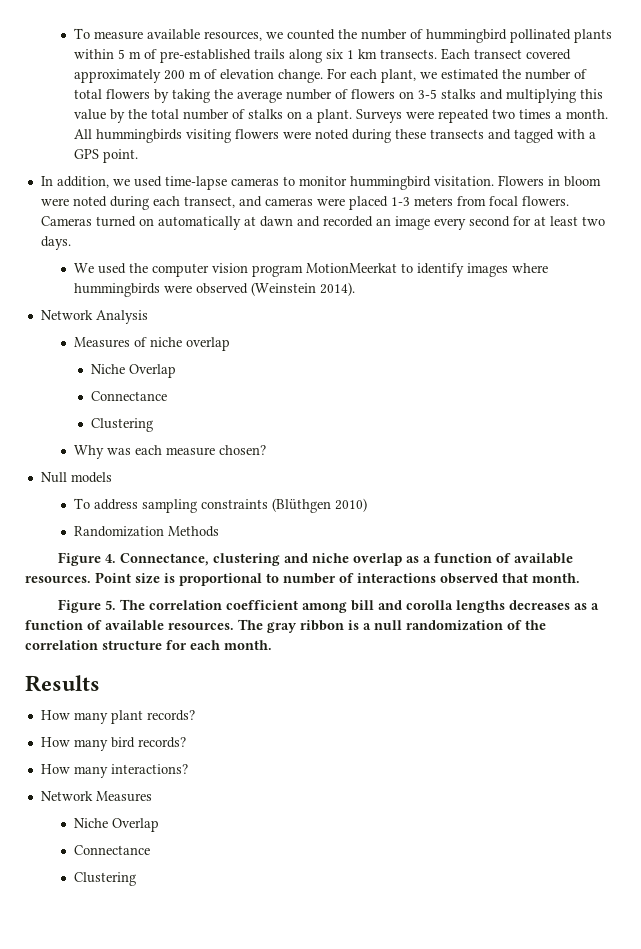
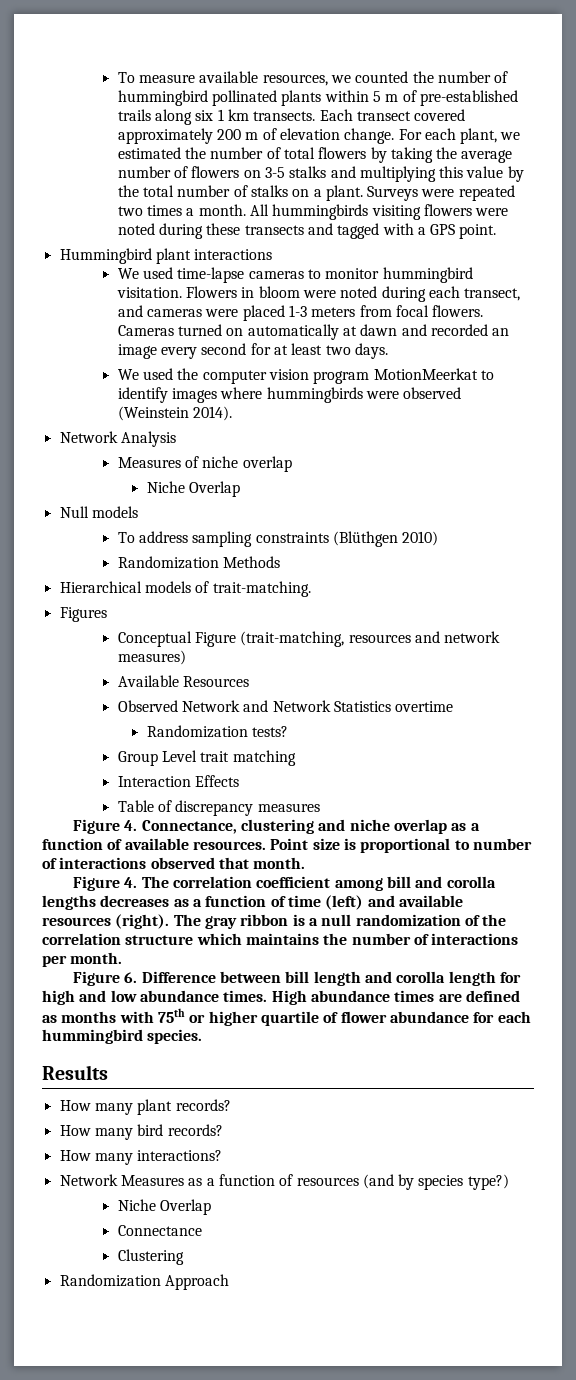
- In addition, we used time-lapse cameras to monitor hummingbird visitation.
+ Hummingbird plant interactions
+ We used time-lapse cameras to monitor hummingbird visitation.
  Measures of niche overlap
  Niche Overlap
- Connectance
- Clustering
- Why was each measure chosen?
+ Hierarchical models of trait-matching.
+ Figures
+ Conceptual Figure (trait-matching, resources and network measures)
+ Available Resources
+ Observed Network and Network Statistics overtime
+ Randomization tests?
+ Group Level trait matching
+ Interaction Effects
+ Table of discrepancy measures
- Figure 5. The correlation coefficient among bill and corolla lengths decreases as a function of available resources.
+ Figure 4. The correlation coefficient among bill and corolla lengths decreases as a function of time (left) and available resources (right).
- The gray ribbon is a null randomization of the correlation structure for each month.
+ The gray ribbon is a null randomization of the correlation structure which maintains the number of interactions per month.
+ Figure 6. Difference between bill length and corolla length for high and low abundance times. High abundance times are defined as months with 75th or higher quartile of flower abundance for each hummingbird species.
- Network Measures
+ Network Measures as a function of resources (and by species type?)
  Niche Overlap
  Connectance
  Clustering
+ Randomization Approach

